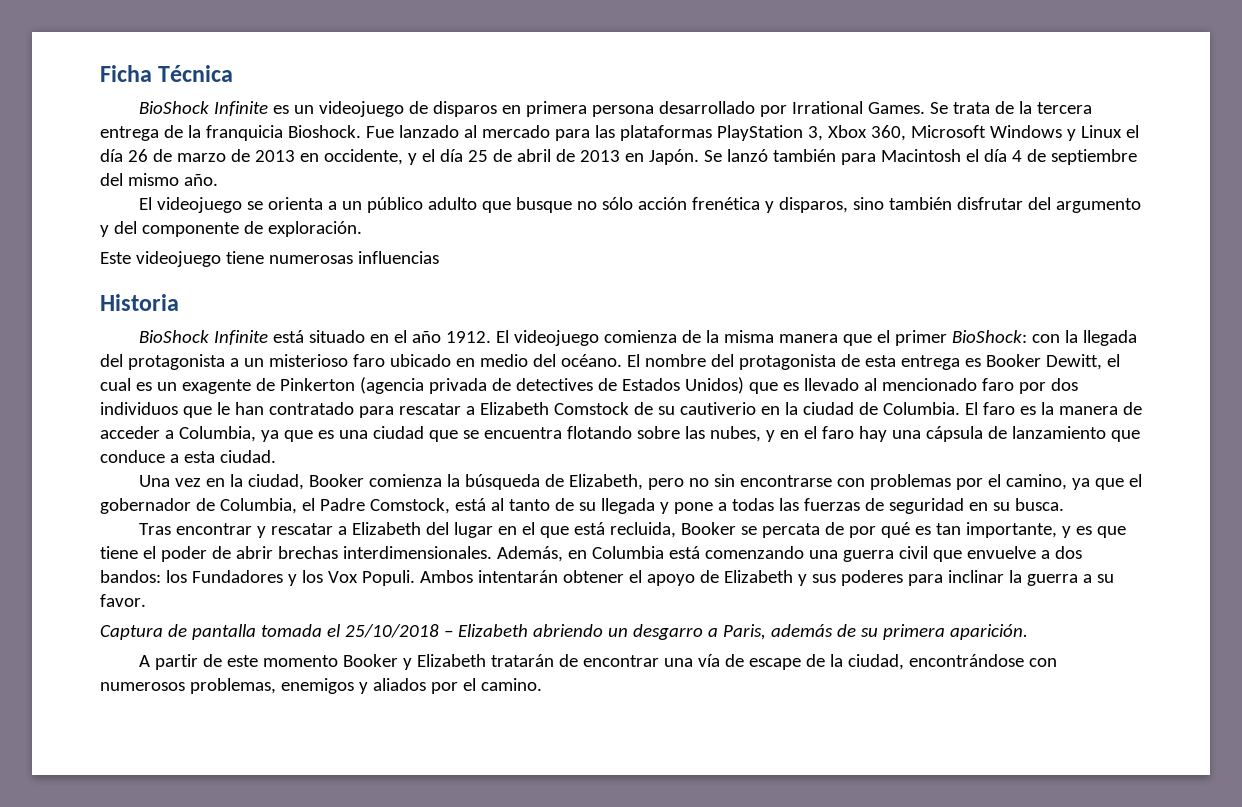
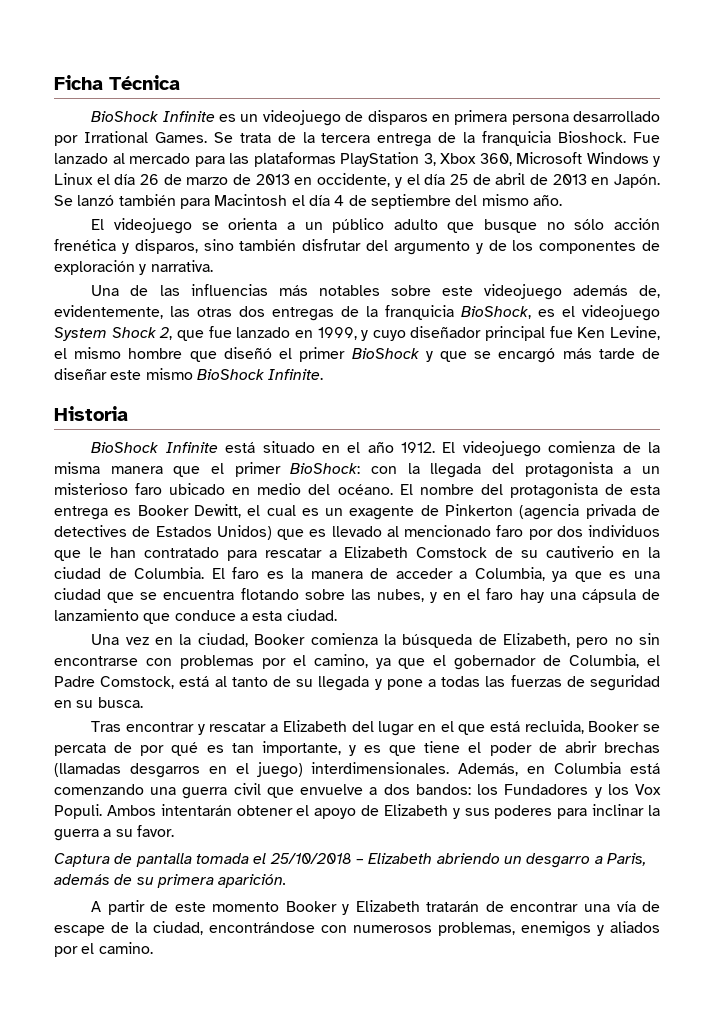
- El videojuego se orienta a un público adulto que busque no sólo acción frenética y disparos, sino también disfrutar del argumento y del componente de exploración.
- Este videojuego tiene numerosas influencias
+ El videojuego se orienta a un público adulto que busque no sólo acción frenética y disparos, sino también disfrutar del argumento y de los componentes de exploración y narrativa.
+ Una de las influencias más notables sobre este videojuego además de, evidentemente, las otras dos entregas de la franquicia BioShock, es el videojuego System Shock 2, que fue lanzado en 1999, y cuyo diseñador principal fue Ken Levine, el mismo hombre que diseñó el primer BioShock y que se encargó más tarde de diseñar este mismo BioShock Infinite.
- Tras encontrar y rescatar a Elizabeth del lugar en el que está recluida, Booker se percata de por qué es tan importante, y es que tiene el poder de abrir brechas interdimensionales.
+ Tras encontrar y rescatar a Elizabeth del lugar en el que está recluida, Booker se percata de por qué es tan importante, y es que tiene el poder de abrir brechas (llamadas desgarros en el juego) interdimensionales.

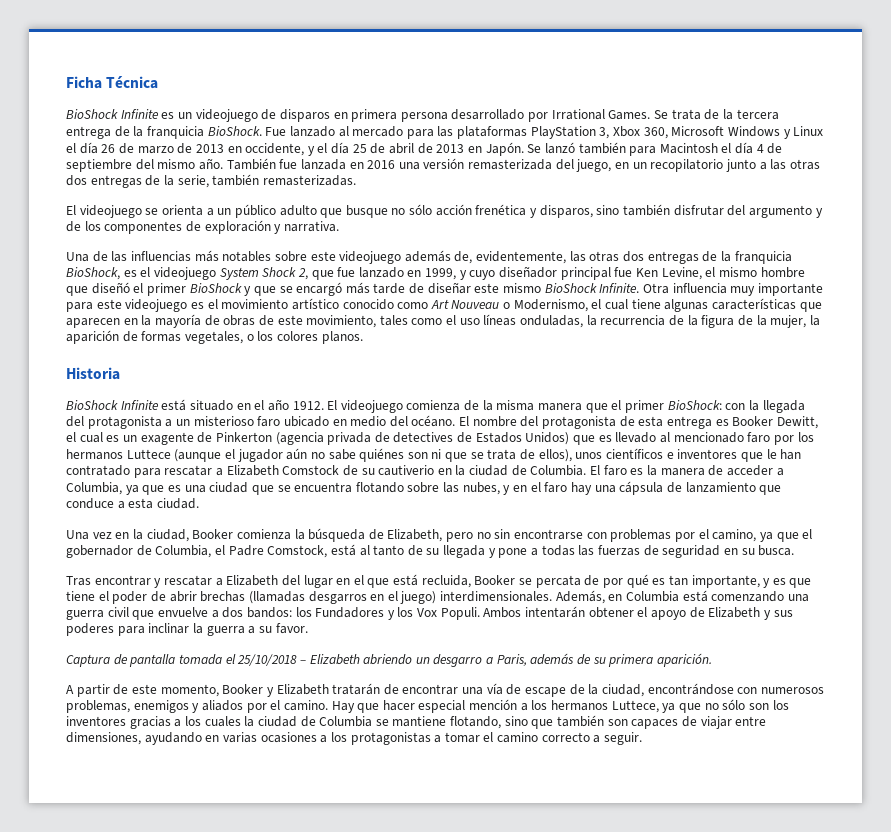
- Se trata de la tercera entrega de la franquicia Bioshock.
+ Se trata de la tercera entrega de la franquicia BioShock.
+ También fue lanzada en 2016 una versión remasterizada del juego, en un recopilatorio junto a las otras dos entregas de la serie, también remasterizadas.
+ Otra influencia muy importante para este videojuego es el movimiento artístico conocido como Art Nouveau o Modernismo, el cual tiene algunas características que aparecen en la mayoría de obras de este movimiento, tales como el uso líneas onduladas, la recurrencia de la figura de la mujer, la aparición de formas vegetales, o los colores planos.
- El nombre del protagonista de esta entrega es Booker Dewitt, el cual es un exagente de Pinkerton (agencia privada de detectives de Estados Unidos) que es llevado al mencionado faro por dos individuos que le han contratado para rescatar a Elizabeth Comstock de su cautiverio en la ciudad de Columbia.
+ El nombre del protagonista de esta entrega es Booker Dewitt, el cual es un exagente de Pinkerton (agencia privada de detectives de Estados Unidos) que es llevado al mencionado faro por los hermanos Luttece (aunque el jugador aún no sabe quiénes son ni que se trata de ellos), unos científicos e inventores que le han contratado para rescatar a Elizabeth Comstock de su cautiverio en la ciudad de Columbia.
- A partir de este momento Booker y Elizabeth tratarán de encontrar una vía de escape de la ciudad, encontrándose con numerosos problemas, enemigos y aliados por el camino.
+ A partir de este momento, Booker y Elizabeth tratarán de encontrar una vía de escape de la ciudad, encontrándose con numerosos problemas, enemigos y aliados por el camino.
+ Hay que hacer especial mención a los hermanos Luttece, ya que no sólo son los inventores gracias a los cuales la ciudad de Columbia se mantiene flotando, sino que también son capaces de viajar entre dimensiones, ayudando en varias ocasiones a los protagonistas a tomar el camino correcto a seguir.

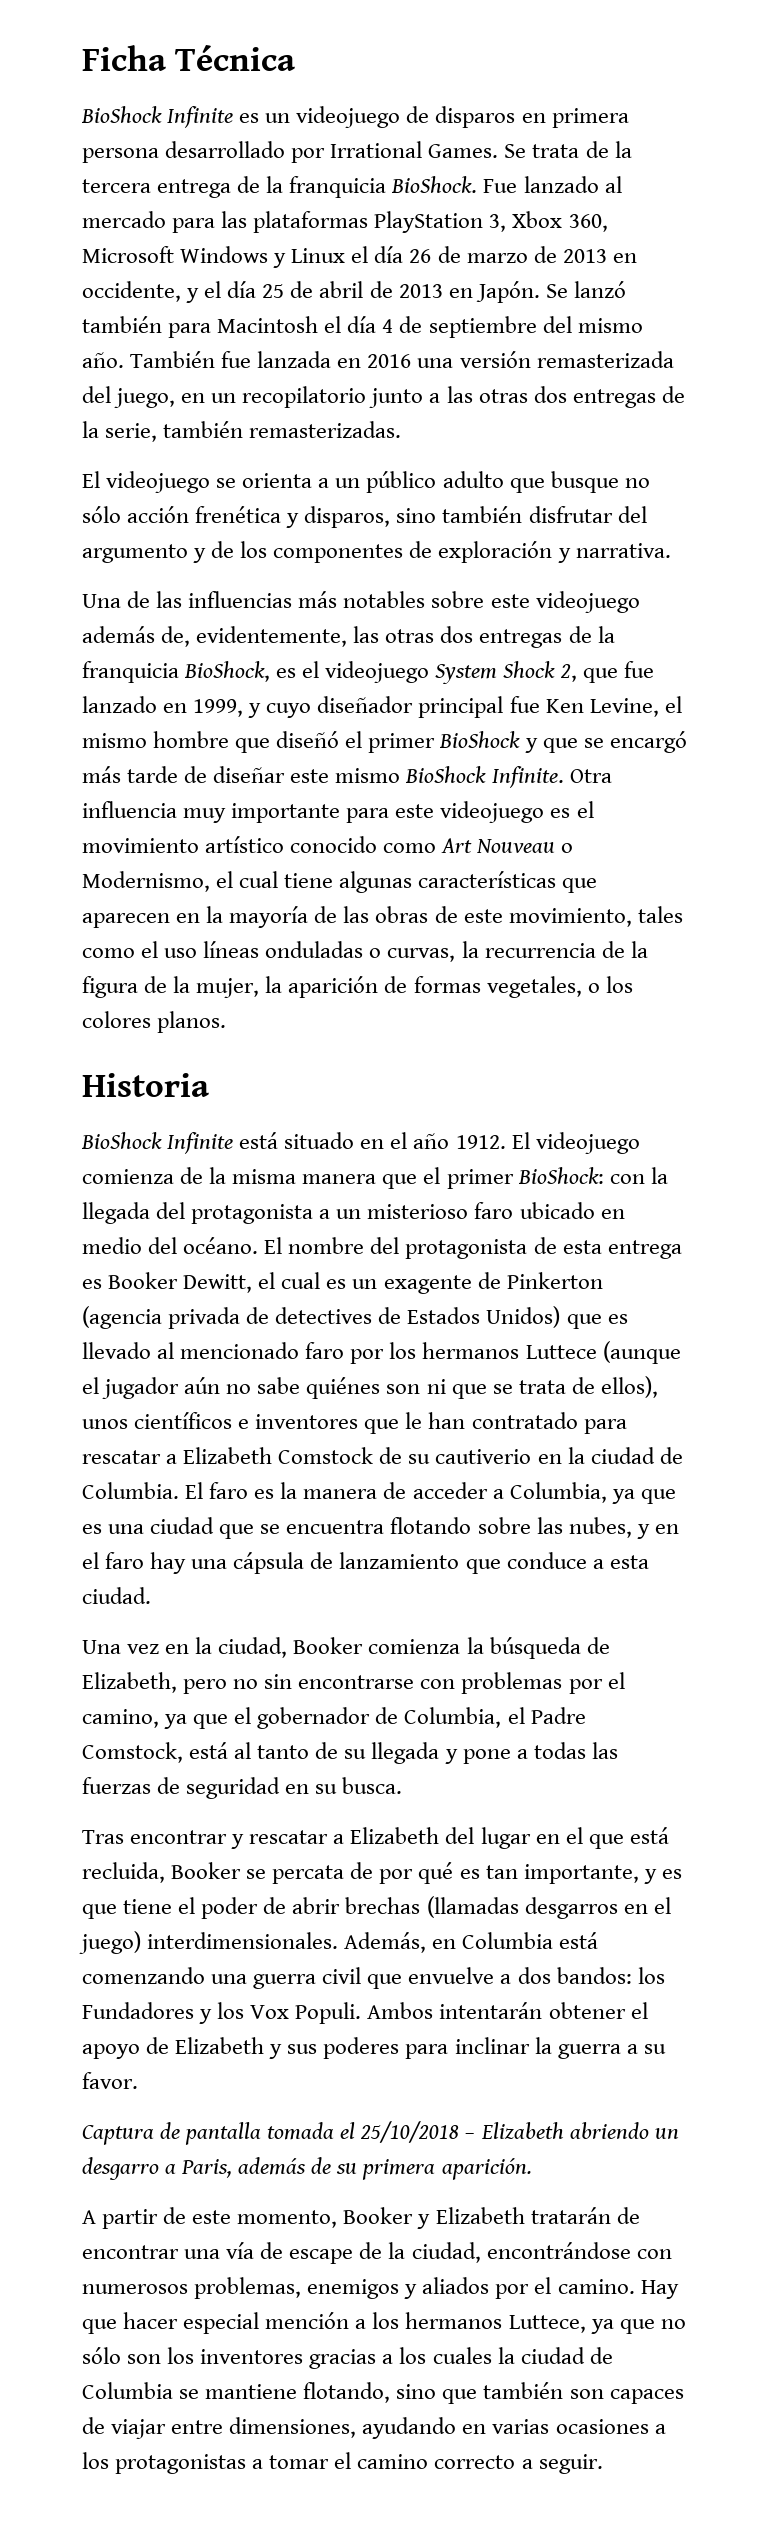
- Otra influencia muy importante para este videojuego es el movimiento artístico conocido como Art Nouveau o Modernismo, el cual tiene algunas características que aparecen en la mayoría de obras de este movimiento, tales como el uso líneas onduladas, la recurrencia de la figura de la mujer, la aparición de formas vegetales, o los colores planos.
+ Otra influencia muy importante para este videojuego es el movimiento artístico conocido como Art Nouveau o Modernismo, el cual tiene algunas características que aparecen en la mayoría de las obras de este movimiento, tales como el uso líneas onduladas o curvas, la recurrencia de la figura de la mujer, la aparición de formas vegetales, o los colores planos.

